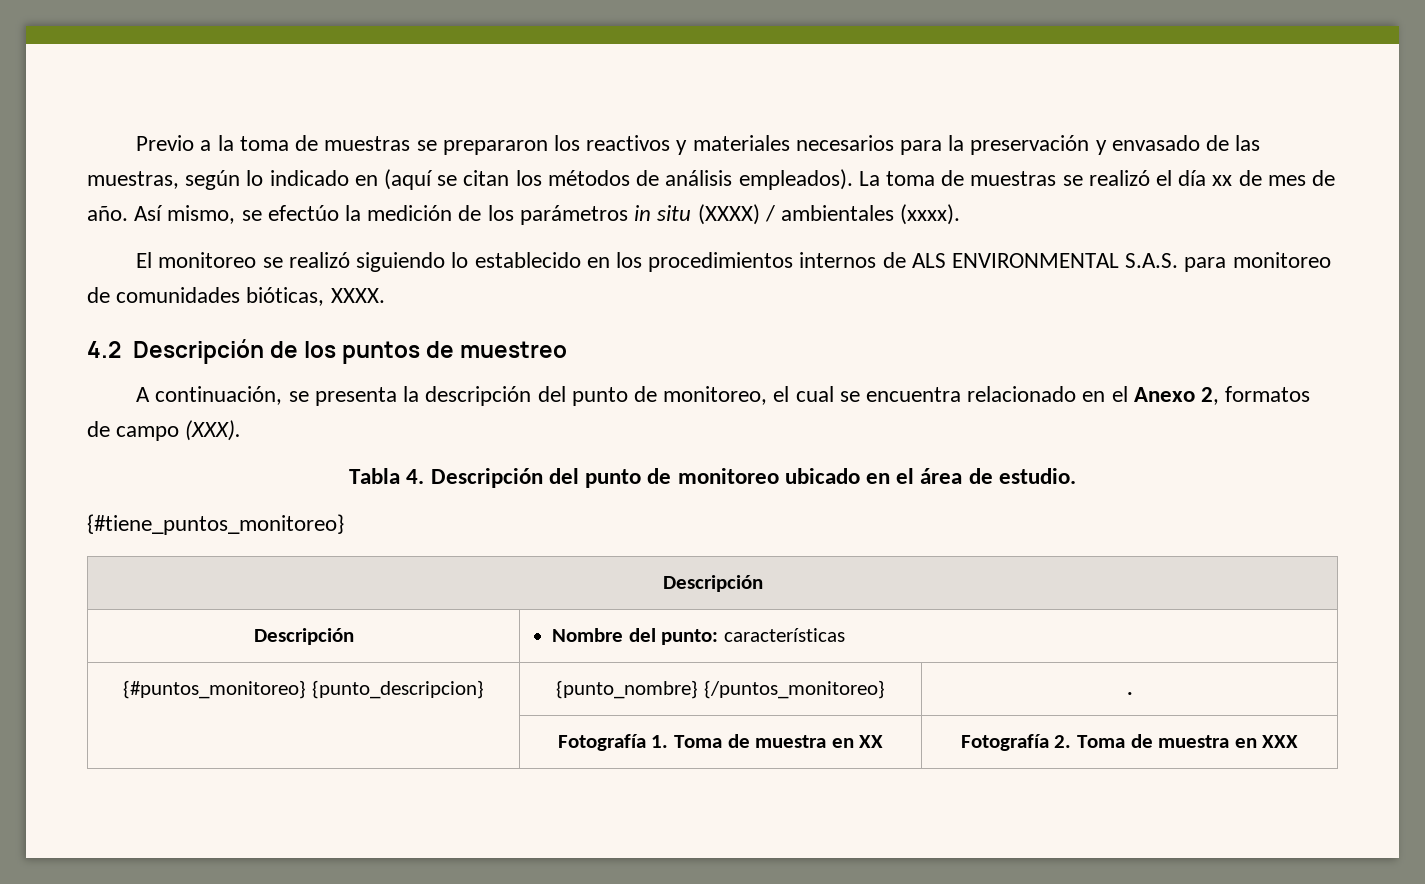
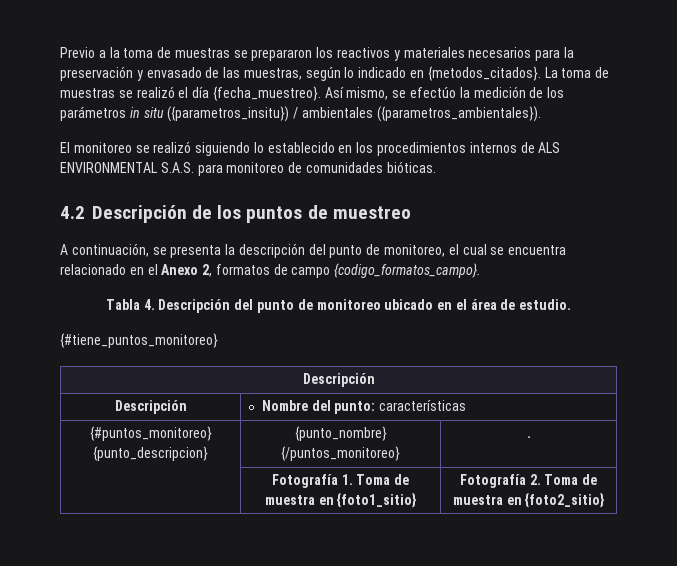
- Previo a la toma de muestras se prepararon los reactivos y materiales necesarios para la preservación y envasado de las muestras, según lo indicado en (aquí se citan los métodos de análisis empleados).
+ Previo a la toma de muestras se prepararon los reactivos y materiales necesarios para la preservación y envasado de las muestras, según lo indicado en {metodos_citados}.
- La toma de muestras se realizó el día xx de mes de año.
+ La toma de muestras se realizó el día {fecha_muestreo}.
- Así mismo, se efectúo la medición de los parámetros in situ (XXXX) / ambientales (xxxx).
+ Así mismo, se efectúo la medición de los parámetros in situ ({parametros_insitu}) / ambientales ({parametros_ambientales}).
- El monitoreo se realizó siguiendo lo establecido en los procedimientos internos de ALS ENVIRONMENTAL S.A.S. para monitoreo de comunidades bióticas, XXXX.
+ El monitoreo se realizó siguiendo lo establecido en los procedimientos internos de ALS ENVIRONMENTAL S.A.S. para monitoreo de comunidades bióticas.
- A continuación, se presenta la descripción del punto de monitoreo, el cual se encuentra relacionado en el Anexo 2, formatos de campo (XXX).
+ A continuación, se presenta la descripción del punto de monitoreo, el cual se encuentra relacionado en el Anexo 2, formatos de campo {codigo_formatos_campo}.
- | Fotografía 1. Toma de muestra en XX | Fotografía 2. Toma de muestra en XXX
+ | Fotografía 1. Toma de muestra en {foto1_sitio} | Fotografía 2. Toma de muestra en {foto2_sitio}

